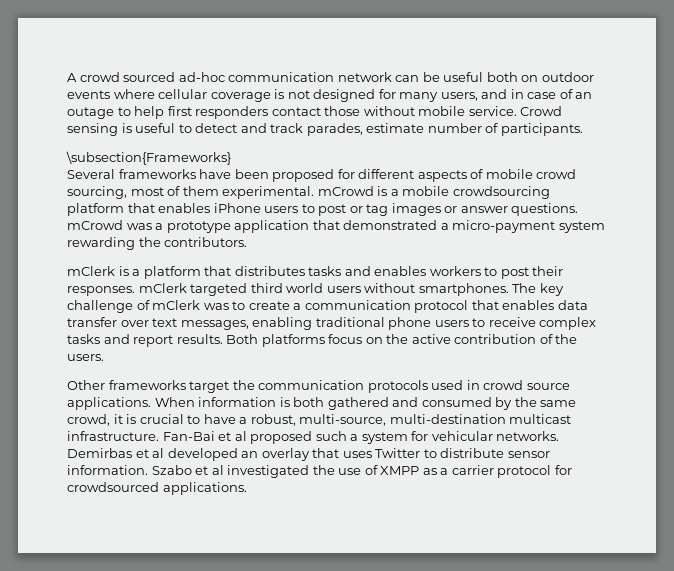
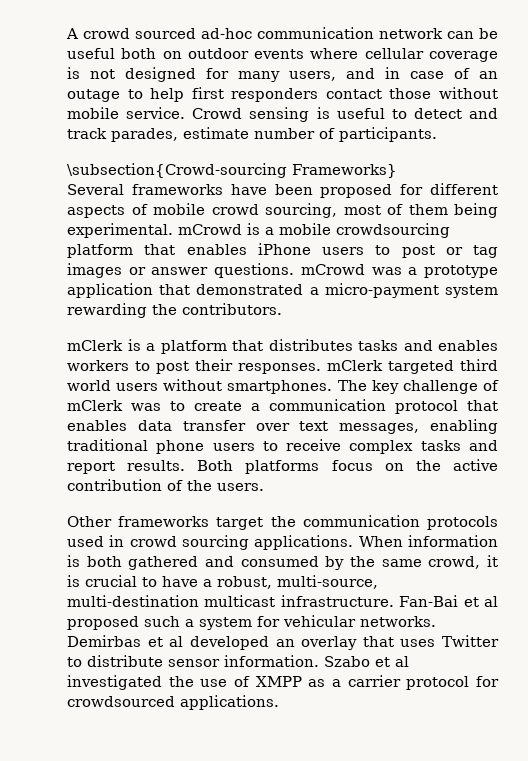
- \subsection{Frameworks}
+ \subsection{Crowd-sourcing Frameworks}
- Several frameworks have been proposed for different aspects of mobile crowd sourcing, most of them experimental. mCrowd is a mobile crowdsourcing platform that enables iPhone users to post or tag images or answer questions. mCrowd was a prototype application that demonstrated a micro-payment system rewarding the contributors.
+ Several frameworks have been proposed for different aspects of mobile crowd sourcing, most of them being experimental. mCrowd is a mobile crowdsourcing platform that enables iPhone users to post or tag images or answer questions. mCrowd was a prototype application that demonstrated a micro-payment system rewarding the contributors.
- Other frameworks target the communication protocols used in crowd source applications.
+ Other frameworks target the communication protocols used in crowd sourcing applications.

